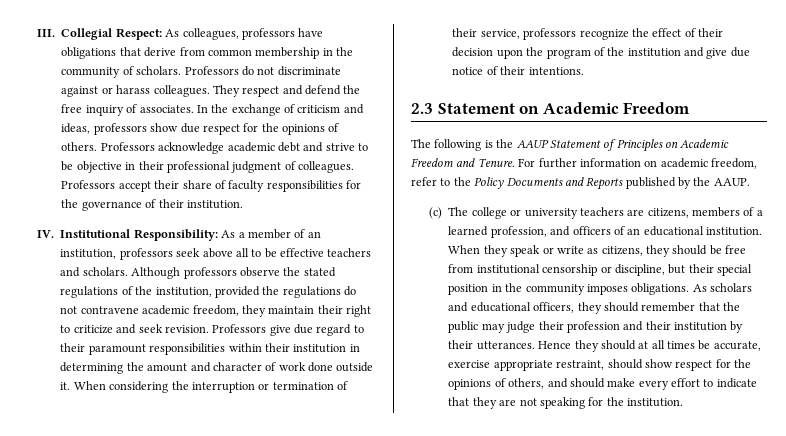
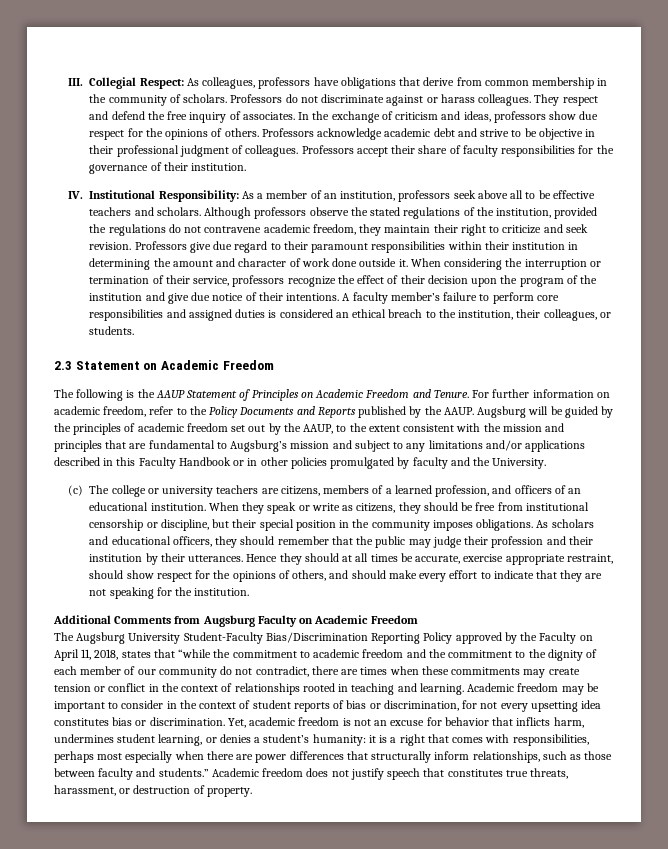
+ A faculty member’s failure to perform core responsibilities and assigned duties is considered an ethical breach to the institution, their colleagues, or students.
+ Augsburg will be guided by the principles of academic freedom set out by the AAUP, to the extent consistent with the mission and principles that are fundamental to Augsburg’s mission and subject to any limitations and/or applications described in this Faculty Handbook or in other policies promulgated by faculty and the University.
+ Additional Comments from Augsburg Faculty on Academic Freedom
+ The Augsburg University Student-Faculty Bias/Discrimination Reporting Policy approved by the Faculty on April 11, 2018, states that “while the commitment to academic freedom and the commitment to the dignity of each member of our community do not contradict, there are times when these commitments may create tension or conflict in the context of relationships rooted in teaching and learning. Academic freedom may be important to consider in the context of student reports of bias or discrimination, for not every upsetting idea constitutes bias or discrimination. Yet, academic freedom is not an excuse for behavior that inflicts harm, undermines student learning, or denies a student’s humanity: it is a right that comes with responsibilities, perhaps most especially when there are power differences that structurally inform relationships, such as those between faculty and students.” Academic freedom does not justify speech that constitutes true threats, harassment, or destruction of property.

